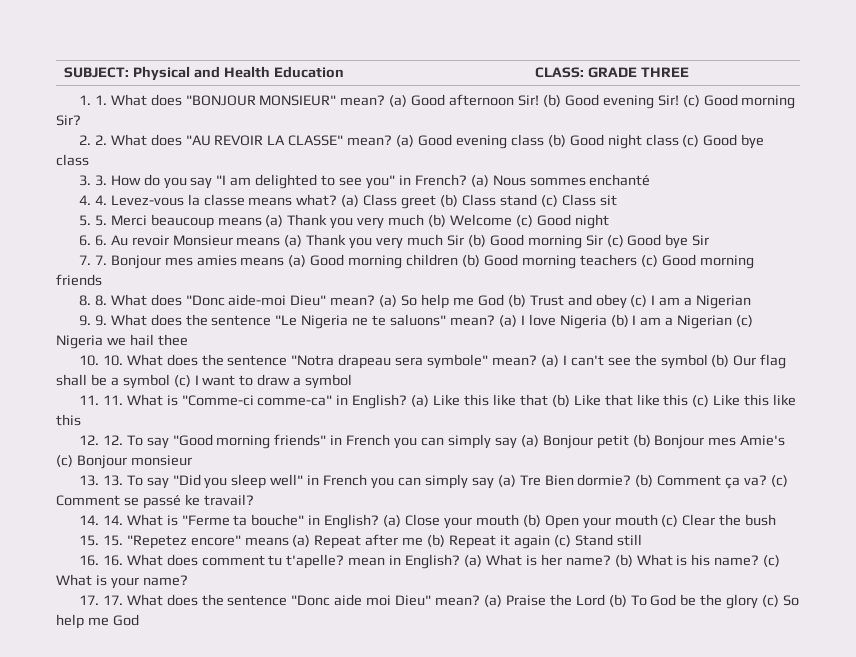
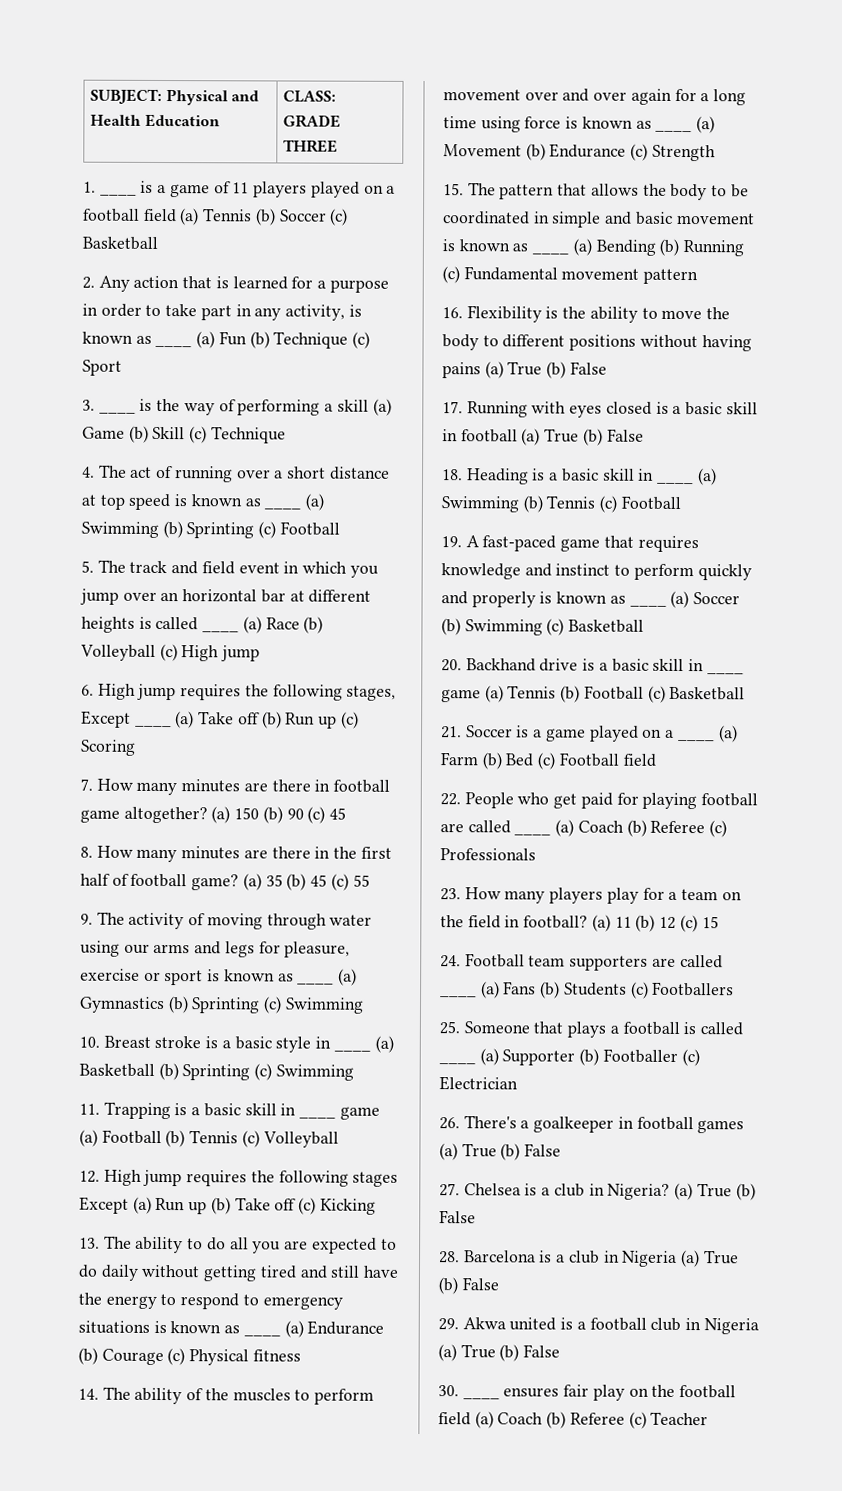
- 1. 1. What does "BONJOUR MONSIEUR" mean? (a) Good afternoon Sir! (b) Good evening Sir! (c) Good morning Sir?
- 2. 2. What does "AU REVOIR LA CLASSE" mean? (a) Good evening class (b) Good night class (c) Good bye class
- 3. 3. How do you say "I am delighted to see you" in French? (a) Nous sommes enchanté
- 4. 4. Levez-vous la classe means what? (a) Class greet (b) Class stand (c) Class sit
- 5. 5. Merci beaucoup means (a) Thank you very much (b) Welcome (c) Good night
- 6. 6. Au revoir Monsieur means (a) Thank you very much Sir (b) Good morning Sir (c) Good bye Sir
- 7. 7. Bonjour mes amies means (a) Good morning children (b) Good morning teachers (c) Good morning friends
- 8. 8. What does "Donc aide-moi Dieu" mean? (a) So help me God (b) Trust and obey (c) I am a Nigerian
- 9. 9. What does the sentence "Le Nigeria ne te saluons" mean? (a) I love Nigeria (b) I am a Nigerian (c) Nigeria we hail thee
- 10. 10. What does the sentence "Notra drapeau sera symbole" mean? (a) I can't see the symbol (b) Our flag shall be a symbol (c) I want to draw a symbol
- 11. 11. What is "Comme-ci comme-ca" in English? (a) Like this like that (b) Like that like this (c) Like this like this
- 12. 12. To say "Good morning friends" in French you can simply say (a) Bonjour petit (b) Bonjour mes Amie's (c) Bonjour monsieur
- 13. 13. To say "Did you sleep well" in French you can simply say (a) Tre Bien dormie? (b) Comment ça va? (c) Comment se passé ke travail?
- 14. 14. What is "Ferme ta bouche" in English? (a) Close your mouth (b) Open your mouth (c) Clear the bush
- 15. 15. "Repetez encore" means (a) Repeat after me (b) Repeat it again (c) Stand still
- 16. 16. What does comment tu t'apelle? mean in English? (a) What is her name? (b) What is his name? (c) What is your name?
- 17. 17. What does the sentence "Donc aide moi Dieu" mean? (a) Praise the Lord (b) To God be the glory (c) So help me God
+ 1. ____ is a game of 11 players played on a football field (a) Tennis (b) Soccer (c) Basketball
+ 2. Any action that is learned for a purpose in order to take part in any activity, is known as ____ (a) Fun (b) Technique (c) Sport
+ 3. ____ is the way of performing a skill (a) Game (b) Skill (c) Technique
+ 4. The act of running over a short distance at top speed is known as ____ (a) Swimming (b) Sprinting (c) Football
+ 5. The track and field event in which you jump over an horizontal bar at different heights is called ____ (a) Race (b) Volleyball (c) High jump
+ 6. High jump requires the following stages, Except ____ (a) Take off (b) Run up (c) Scoring
+ 7. How many minutes are there in football game altogether? (a) 150 (b) 90 (c) 45
+ 8. How many minutes are there in the first half of football game? (a) 35 (b) 45 (c) 55
+ 9. The activity of moving through water using our arms and legs for pleasure, exercise or sport is known as ____ (a) Gymnastics (b) Sprinting (c) Swimming
+ 10. Breast stroke is a basic style in ____ (a) Basketball (b) Sprinting (c) Swimming
+ 11. Trapping is a basic skill in ____ game (a) Football (b) Tennis (c) Volleyball
+ 12. High jump requires the following stages Except (a) Run up (b) Take off (c) Kicking
+ 13. The ability to do all you are expected to do daily without getting tired and still have the energy to respond to emergency situations is known as ____ (a) Endurance (b) Courage (c) Physical fitness
+ 14. The ability of the muscles to perform movement over and over again for a long time using force is known as ____ (a) Movement (b) Endurance (c) Strength
+ 15. The pattern that allows the body to be coordinated in simple and basic movement is known as ____ (a) Bending (b) Running (c) Fundamental movement pattern
+ 16. Flexibility is the ability to move the body to different positions without having pains (a) True (b) False
+ 17. Running with eyes closed is a basic skill in football (a) True (b) False
+ 18. Heading is a basic skill in ____ (a) Swimming (b) Tennis (c) Football
+ 19. A fast-paced game that requires knowledge and instinct to perform quickly and properly is known as ____ (a) Soccer (b) Swimming (c) Basketball
+ 20. Backhand drive is a basic skill in ____ game (a) Tennis (b) Football (c) Basketball
+ 21. Soccer is a game played on a ____ (a) Farm (b) Bed (c) Football field
+ 22. People who get paid for playing football are called ____ (a) Coach (b) Referee (c) Professionals
+ 23. How many players play for a team on the field in football? (a) 11 (b) 12 (c) 15
+ 24. Football team supporters are called ____ (a) Fans (b) Students (c) Footballers
+ 25. Someone that plays a football is called ____ (a) Supporter (b) Footballer (c) Electrician
+ 26. There's a goalkeeper in football games (a) True (b) False
+ 27. Chelsea is a club in Nigeria? (a) True (b) False
+ 28. Barcelona is a club in Nigeria (a) True (b) False
+ 29. Akwa united is a football club in Nigeria (a) True (b) False
+ 30. ____ ensures fair play on the football field (a) Coach (b) Referee (c) Teacher

